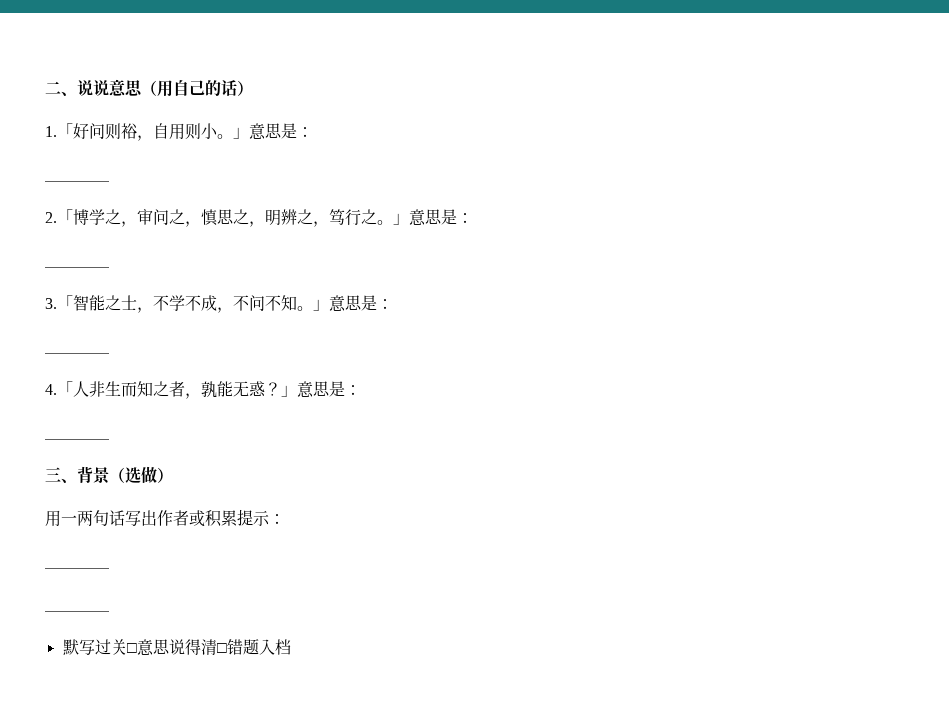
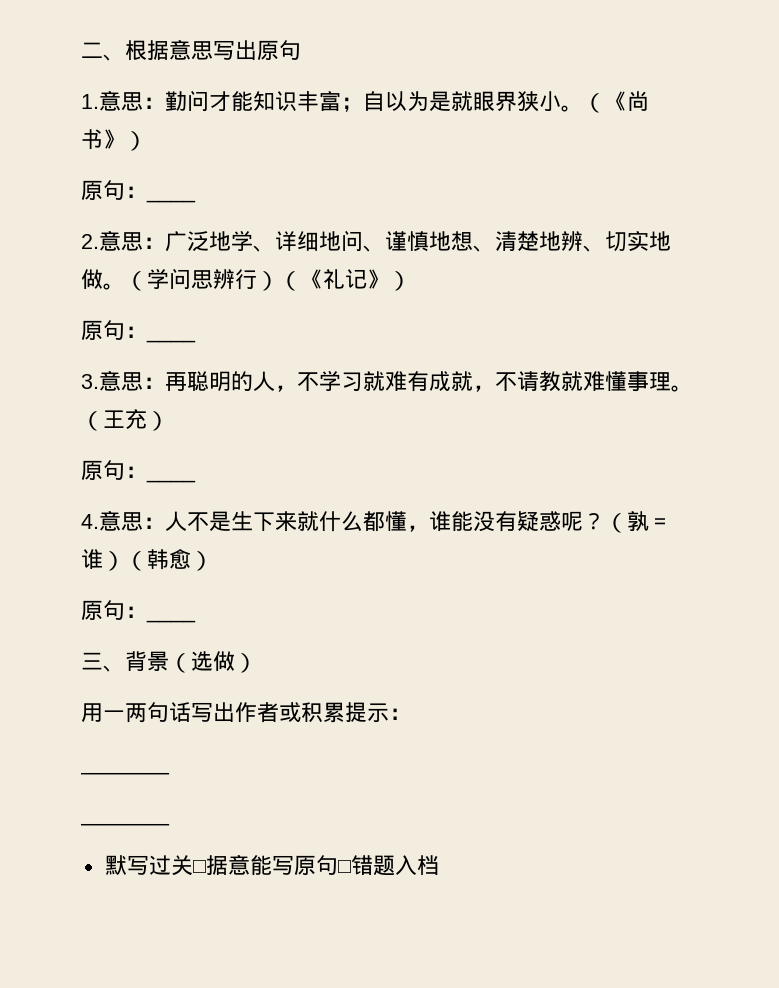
- 二、说说意思（用自己的话）
- 1.「好问则裕，自用则小。」意思是：
- ＿＿＿＿
- 2.「博学之，审问之，慎思之，明辨之，笃行之。」意思是：
- ＿＿＿＿
- 3.「智能之士，不学不成，不问不知。」意思是：
- ＿＿＿＿
- 4.「人非生而知之者，孰能无惑？」意思是：
- ＿＿＿＿
+ 二、根据意思写出原句
+ 1.意思：勤问才能知识丰富；自以为是就眼界狭小。（《尚书》）
+ 原句：____
+ 2.意思：广泛地学、详细地问、谨慎地想、清楚地辨、切实地做。（学问思辨行）（《礼记》）
+ 原句：____
+ 3.意思：再聪明的人，不学习就难有成就，不请教就难懂事理。（王充）
+ 原句：____
+ 4.意思：人不是生下来就什么都懂，谁能没有疑惑呢？（孰＝谁）（韩愈）
+ 原句：____
- 默写过关□意思说得清□错题入档
+ 默写过关□据意能写原句□错题入档

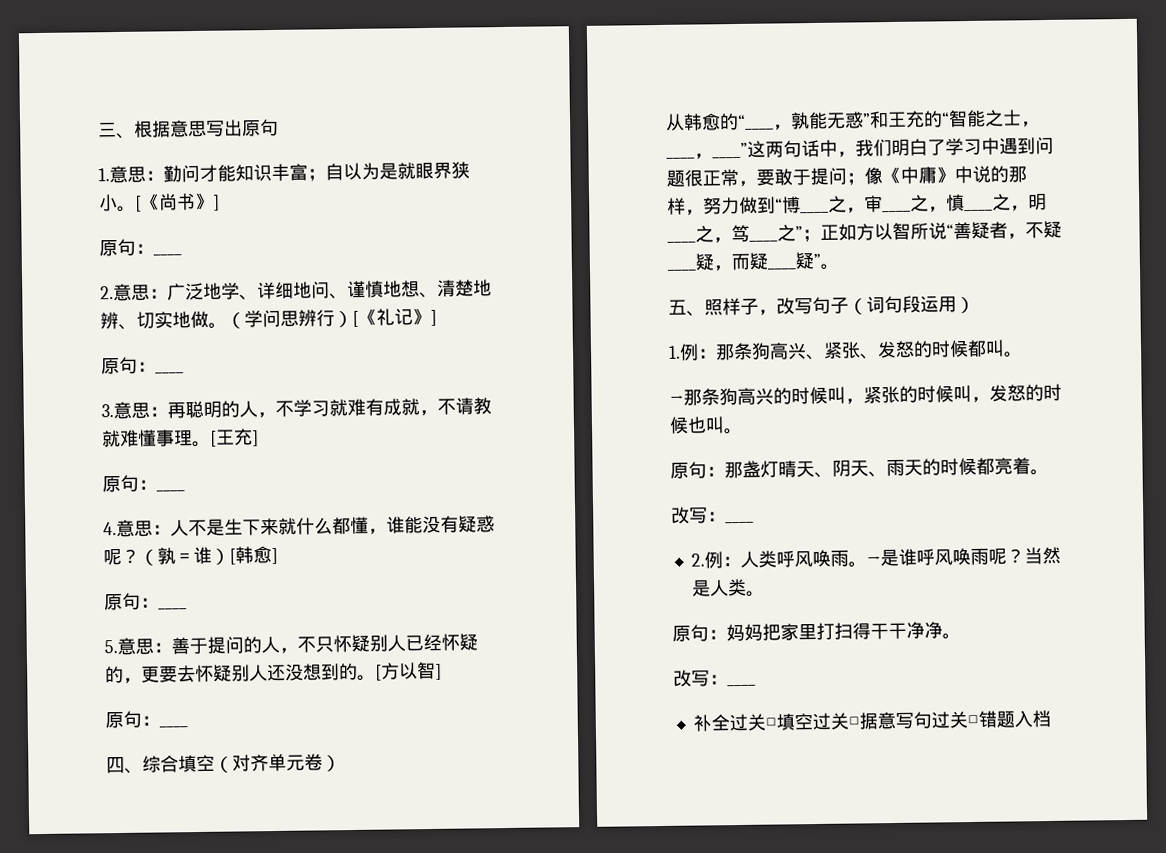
- 二、根据意思写出原句
+ 三、根据意思写出原句
- （《尚书》）
+ [《尚书》]
- （学问思辨行）（《礼记》）
+ （学问思辨行）[《礼记》]
- （王充）
+ [王充]
- （孰＝谁）（韩愈）
+ （孰＝谁）[韩愈]
  原句：____
- 三、背景（选做）
- 用一两句话写出作者或积累提示：
- ＿＿＿＿
- ＿＿＿＿
- 默写过关□据意能写原句□错题入档
+ 5.意思：善于提问的人，不只怀疑别人已经怀疑的，更要去怀疑别人还没想到的。[方以智]
+ 原句：____
+ 四、综合填空（对齐单元卷）
+ 从韩愈的“____，孰能无惑”和王充的“智能之士，____，____”这两句话中，我们明白了学习中遇到问题很正常，要敢于提问；像《中庸》中说的那样，努力做到“博____之，审____之，慎____之，明____之，笃____之”；正如方以智所说“善疑者，不疑____疑，而疑____疑”。
+ 五、照样子，改写句子（词句段运用）
+ 1.例：那条狗高兴、紧张、发怒的时候都叫。
+ →那条狗高兴的时候叫，紧张的时候叫，发怒的时候也叫。
+ 原句：那盏灯晴天、阴天、雨天的时候都亮着。
+ 改写：____
+ 2.例：人类呼风唤雨。→是谁呼风唤雨呢？当然是人类。
+ 原句：妈妈把家里打扫得干干净净。
+ 改写：____
+ 补全过关□填空过关□据意写句过关□错题入档

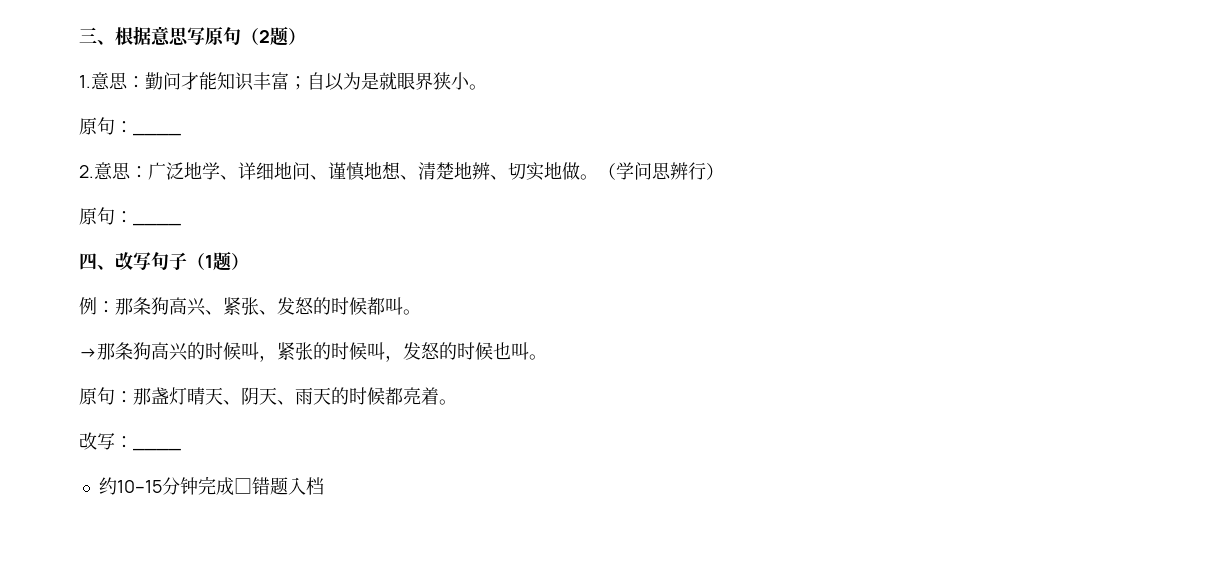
- 三、根据意思写出原句
+ 三、根据意思写原句（2题）
- [《尚书》]
- （学问思辨行）[《礼记》]
+ （学问思辨行）
  原句：____
- 3.意思：再聪明的人，不学习就难有成就，不请教就难懂事理。[王充]
- 原句：____
- 4.意思：人不是生下来就什么都懂，谁能没有疑惑呢？（孰＝谁）[韩愈]
- 原句：____
- 5.意思：善于提问的人，不只怀疑别人已经怀疑的，更要去怀疑别人还没想到的。[方以智]
- 原句：____
- 四、综合填空（对齐单元卷）
- 从韩愈的“____，孰能无惑”和王充的“智能之士，____，____”这两句话中，我们明白了学习中遇到问题很正常，要敢于提问；像《中庸》中说的那样，努力做到“博____之，审____之，慎____之，明____之，笃____之”；正如方以智所说“善疑者，不疑____疑，而疑____疑”。
- 五、照样子，改写句子（词句段运用）
- 1.例：那条狗高兴、紧张、发怒的时候都叫。
+ 四、改写句子（1题）
+ 例：那条狗高兴、紧张、发怒的时候都叫。
- 2.例：人类呼风唤雨。→是谁呼风唤雨呢？当然是人类。
- 原句：妈妈把家里打扫得干干净净。
- 改写：____
- 补全过关□填空过关□据意写句过关□错题入档
+ 约10–15分钟完成□错题入档

